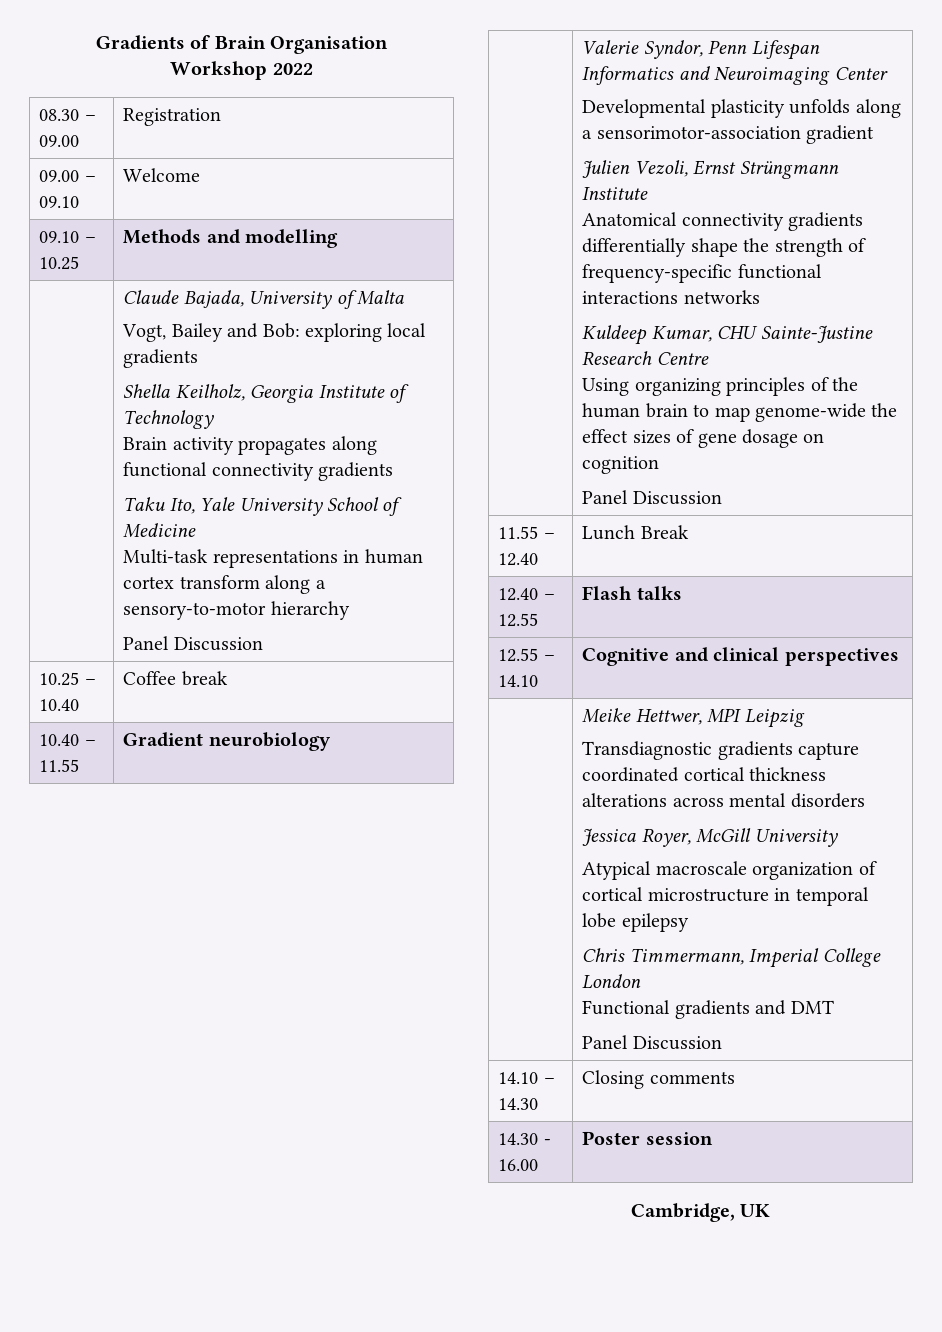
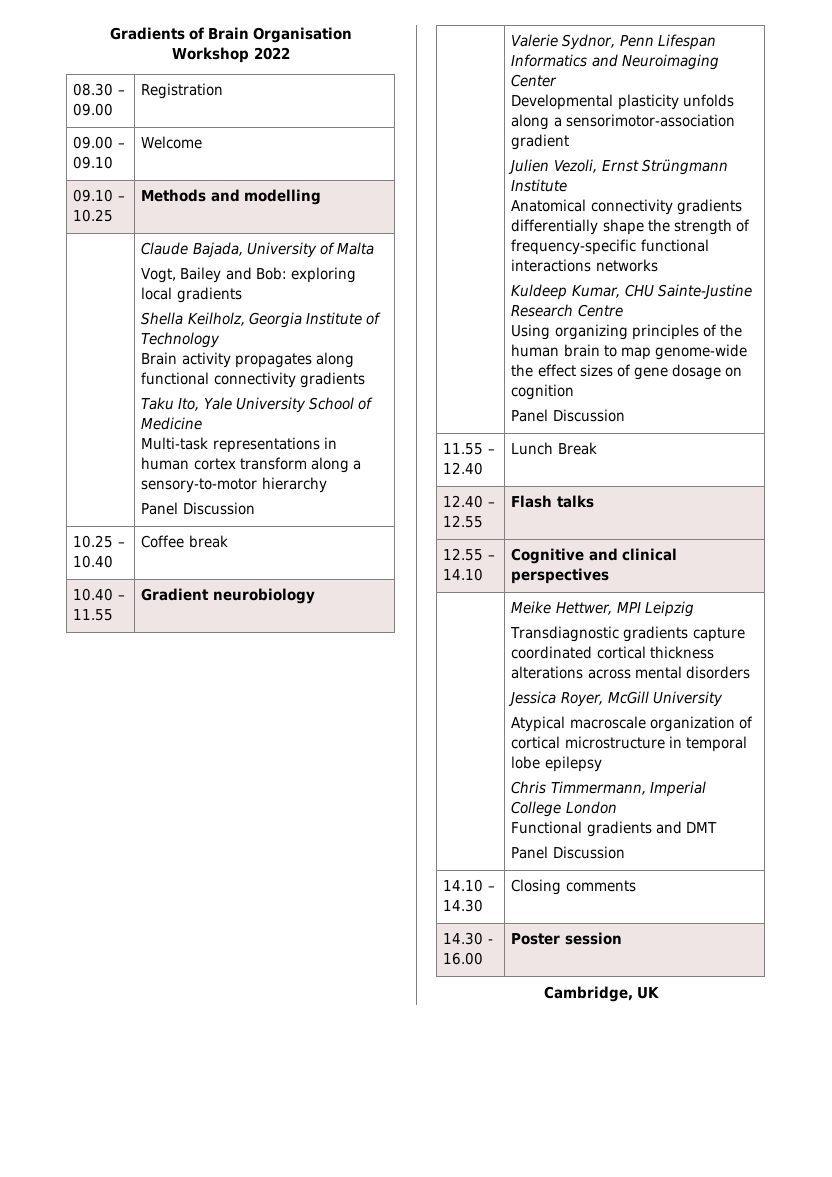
- Valerie Syndor, Penn Lifespan Informatics and Neuroimaging Center
+ Valerie Sydnor, Penn Lifespan Informatics and Neuroimaging Center

